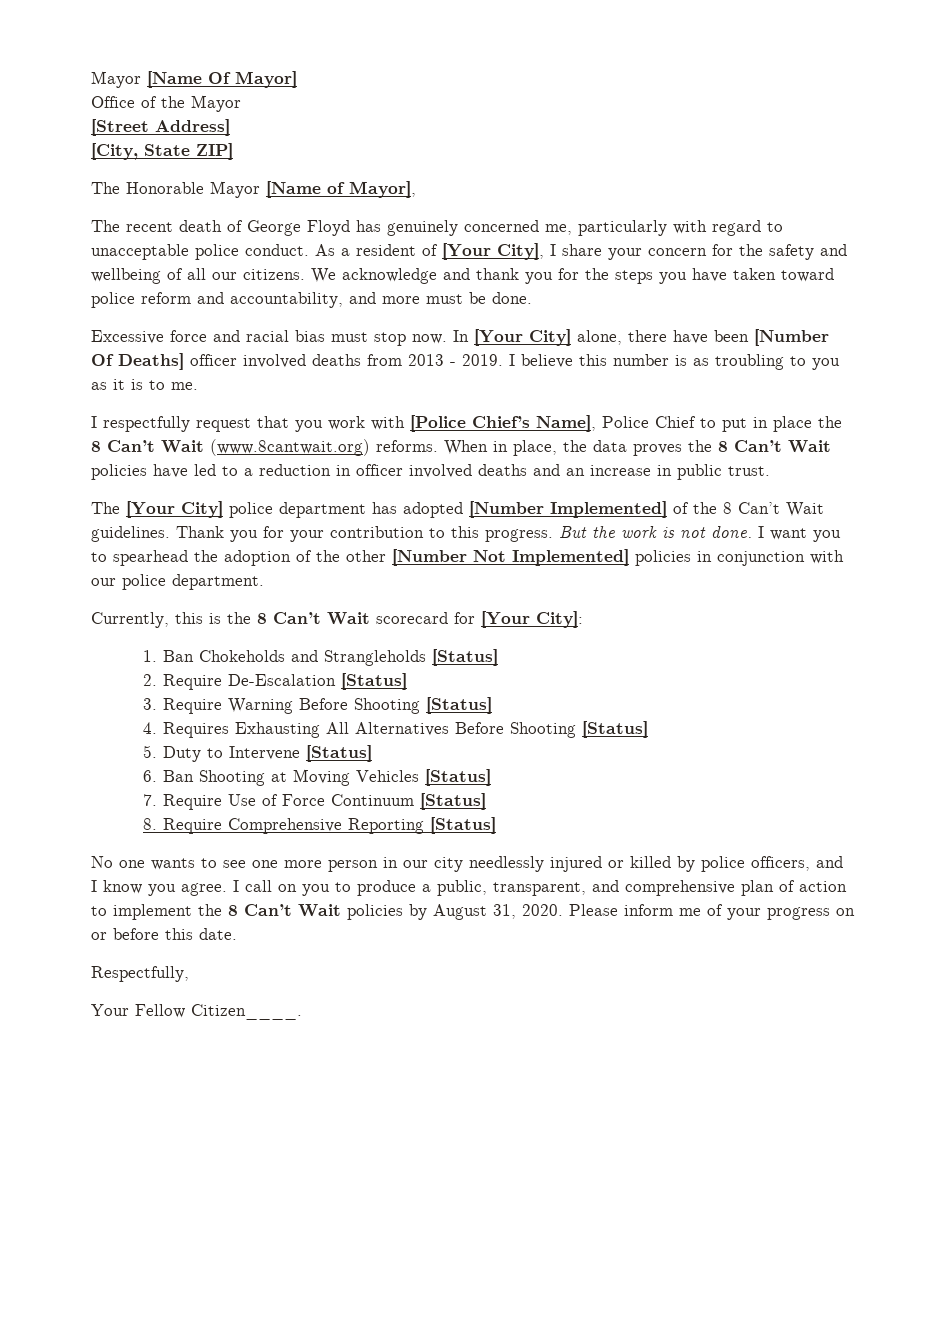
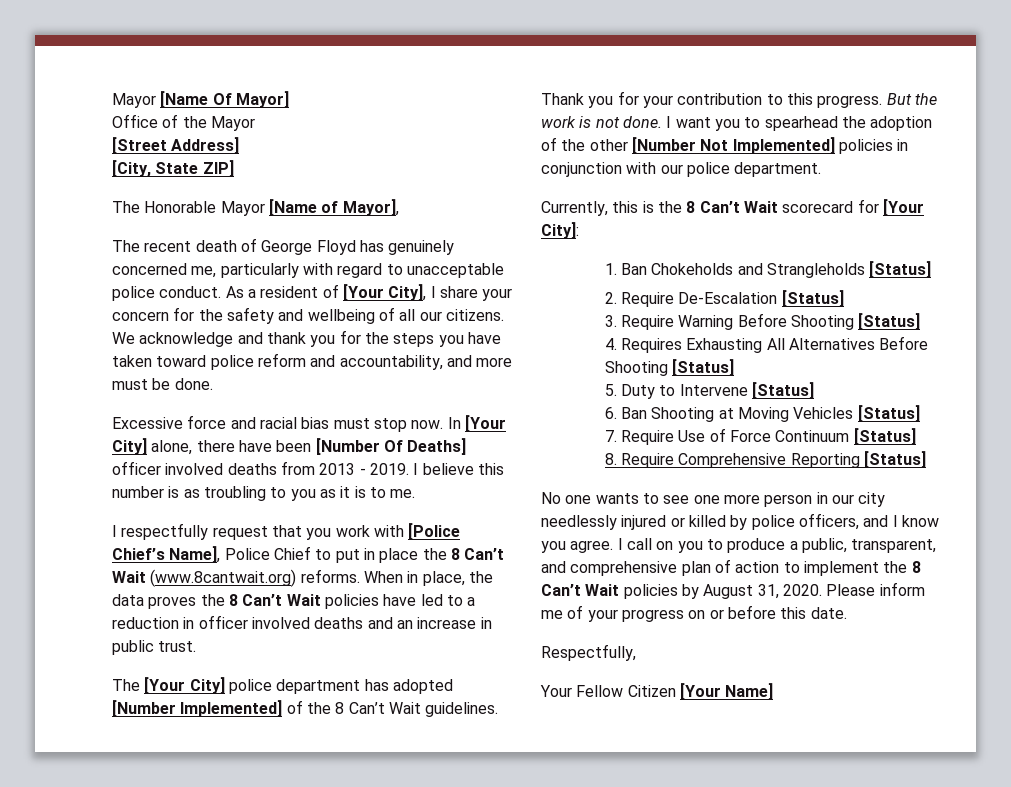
- Your Fellow Citizen____.
+ Your Fellow Citizen [Your Name]

